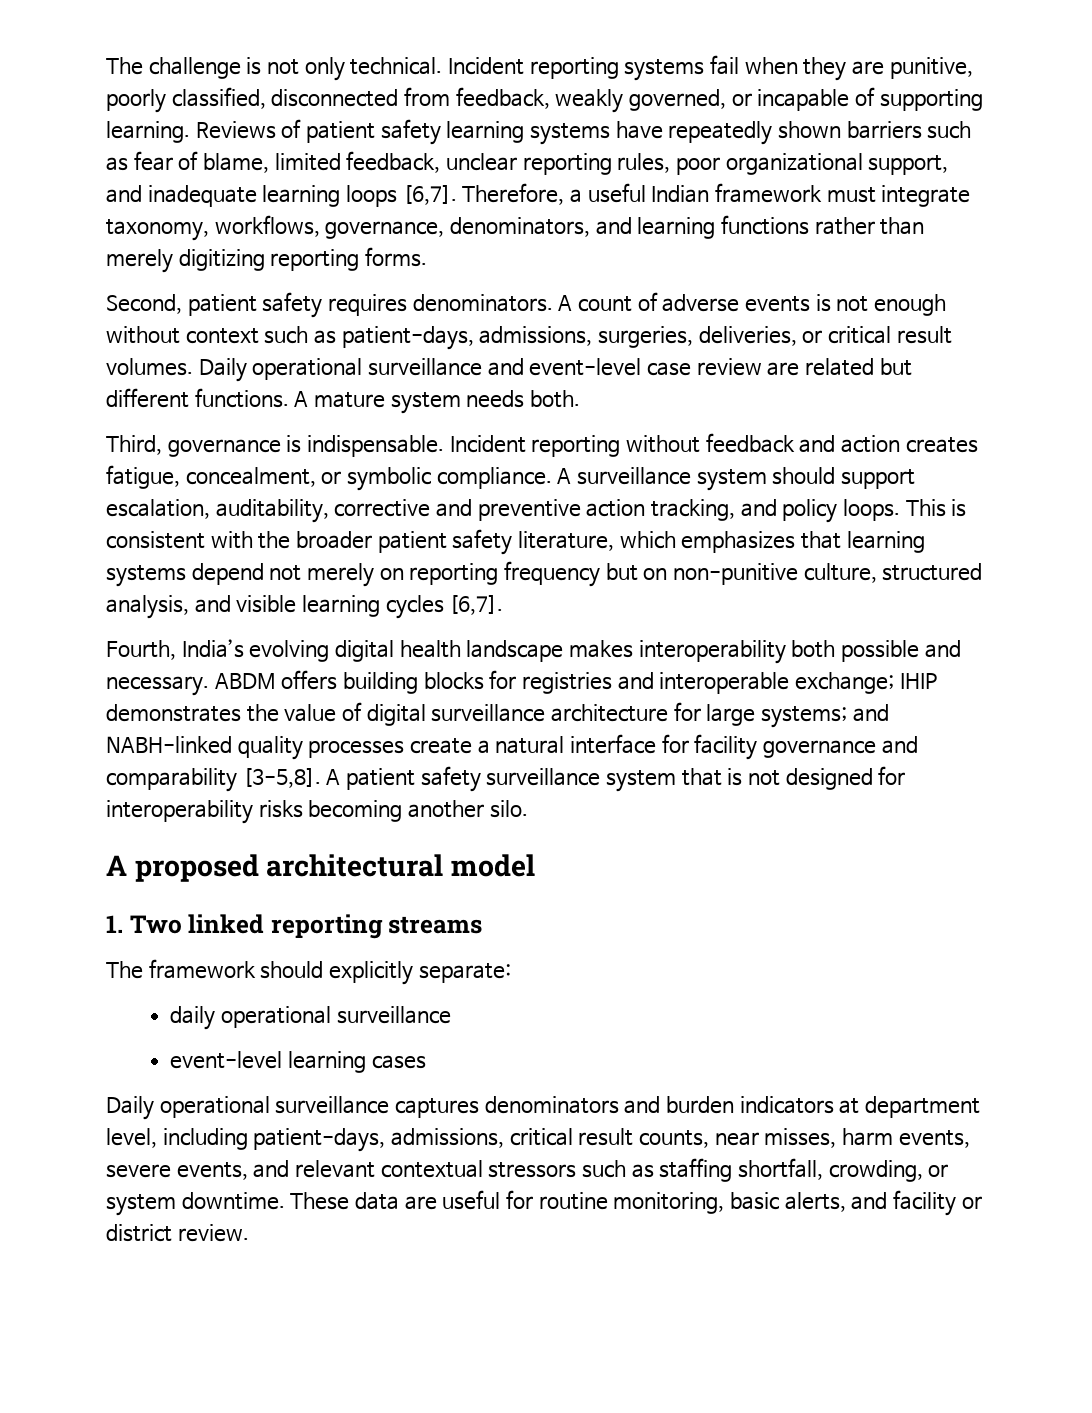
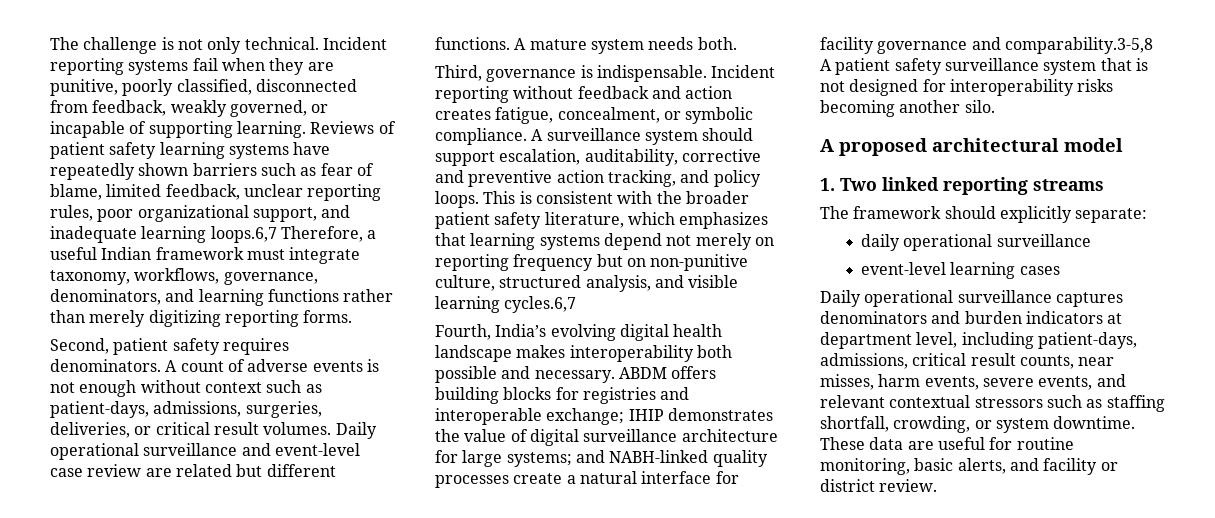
- Reviews of patient safety learning systems have repeatedly shown barriers such as fear of blame, limited feedback, unclear reporting rules, poor organizational support, and inadequate learning loops [6,7]. Therefore, a useful Indian framework must integrate taxonomy, workflows, governance, denominators, and learning functions rather than merely digitizing reporting forms.
+ Reviews of patient safety learning systems have repeatedly shown barriers such as fear of blame, limited feedback, unclear reporting rules, poor organizational support, and inadequate learning loops.6,7 Therefore, a useful Indian framework must integrate taxonomy, workflows, governance, denominators, and learning functions rather than merely digitizing reporting forms.
- This is consistent with the broader patient safety literature, which emphasizes that learning systems depend not merely on reporting frequency but on non-punitive culture, structured analysis, and visible learning cycles [6,7].
+ This is consistent with the broader patient safety literature, which emphasizes that learning systems depend not merely on reporting frequency but on non-punitive culture, structured analysis, and visible learning cycles.6,7
- ABDM offers building blocks for registries and interoperable exchange; IHIP demonstrates the value of digital surveillance architecture for large systems; and NABH-linked quality processes create a natural interface for facility governance and comparability [3-5,8]. A patient safety surveillance system that is not designed for interoperability risks becoming another silo.
+ ABDM offers building blocks for registries and interoperable exchange; IHIP demonstrates the value of digital surveillance architecture for large systems; and NABH-linked quality processes create a natural interface for facility governance and comparability.3-5,8 A patient safety surveillance system that is not designed for interoperability risks becoming another silo.

